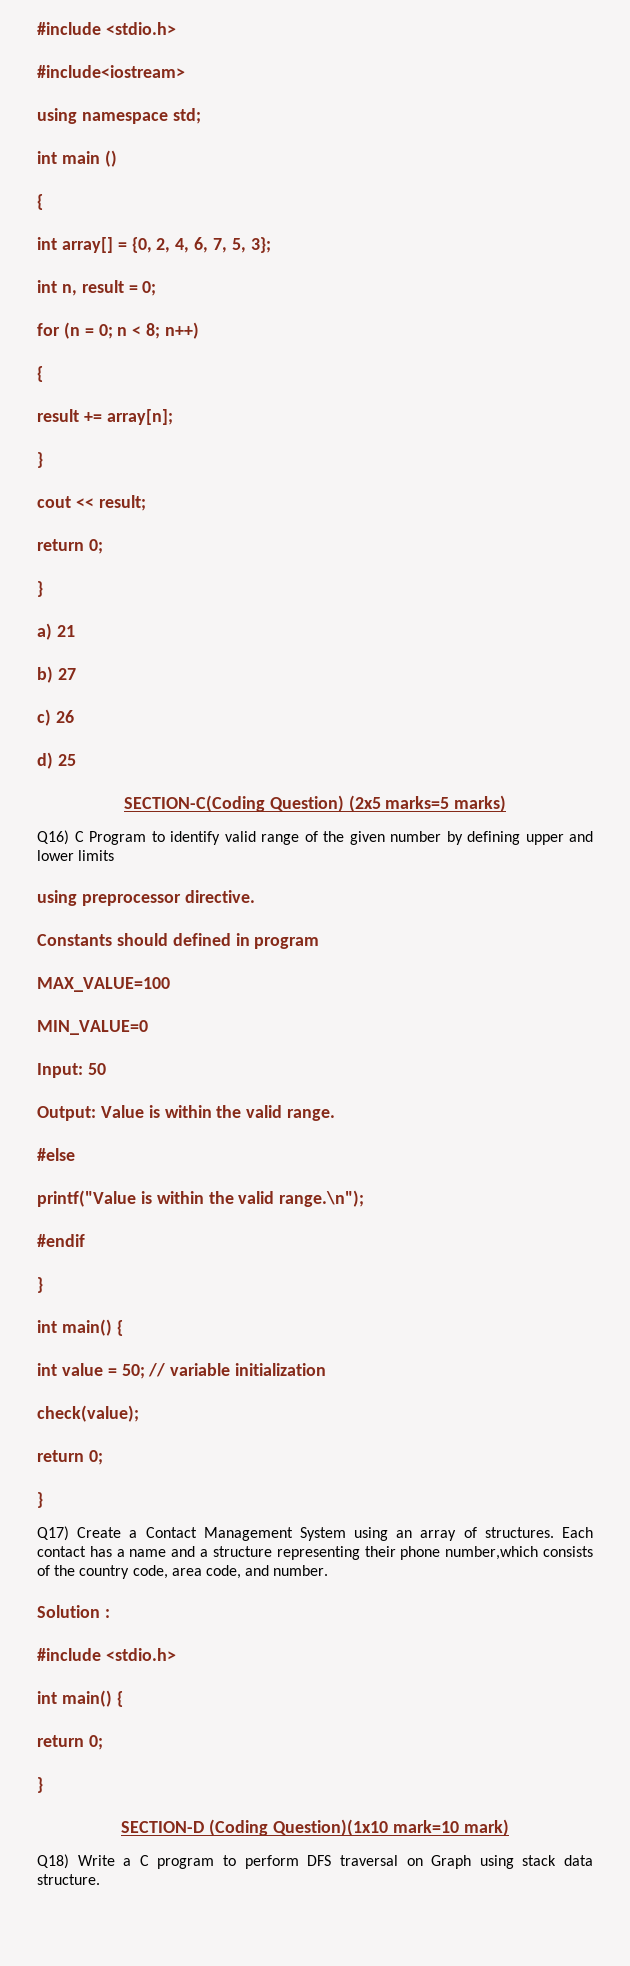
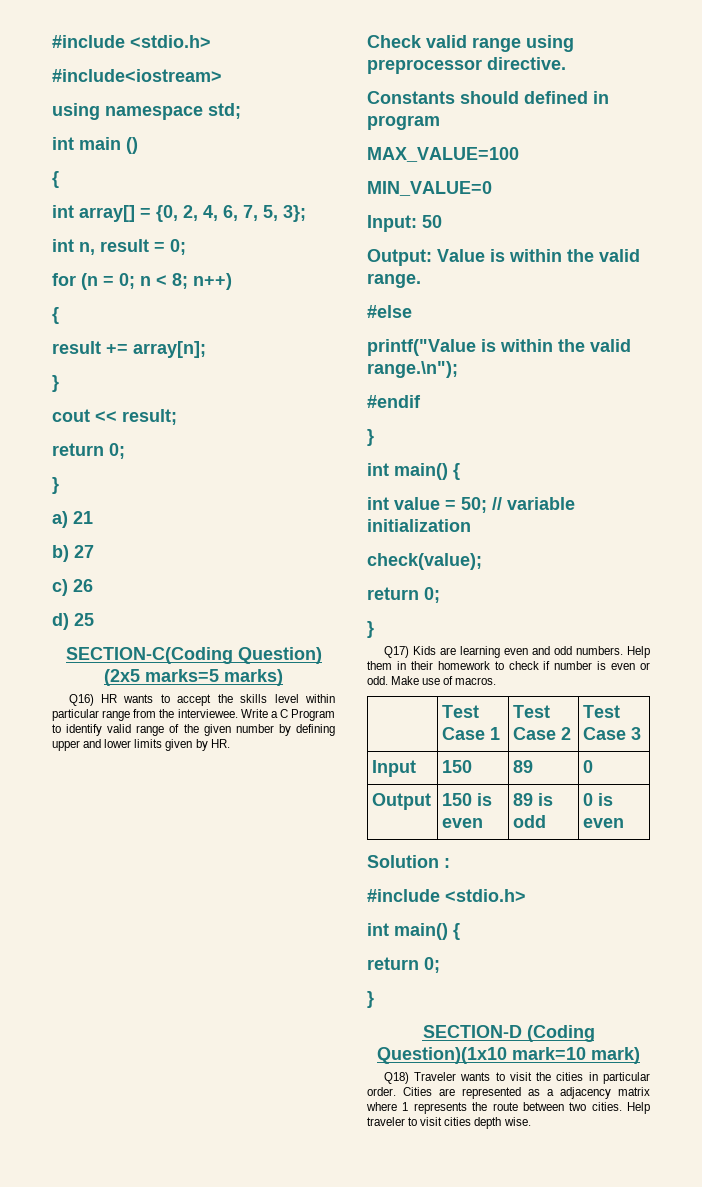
- Q16) C Program to identify valid range of the given number by defining upper and lower limits
- using preprocessor directive.
+ Q16) HR wants to accept the skills level within particular range from the interviewee. Write a C Program to identify valid range of the given number by defining upper and lower limits given by HR.
+ Check valid range using preprocessor directive.
- Q17) Create a Contact Management System using an array of structures. Each contact has a name and a structure representing their phone number,which consists of the country code, area code, and number.
+ Q17) Kids are learning even and odd numbers. Help them in their homework to check if number is even or odd. Make use of macros.
+ | Test Case 1 | Test Case 2 | Test Case 3
+ Input | 150 | 89 | 0
+ Output | 150 is even | 89 is odd | 0 is even
- Q18) Write a C program to perform DFS traversal on Graph using stack data structure.
+ Q18) Traveler wants to visit the cities in particular order. Cities are represented as a adjacency matrix where 1 represents the route between two cities. Help traveler to visit cities depth wise.

